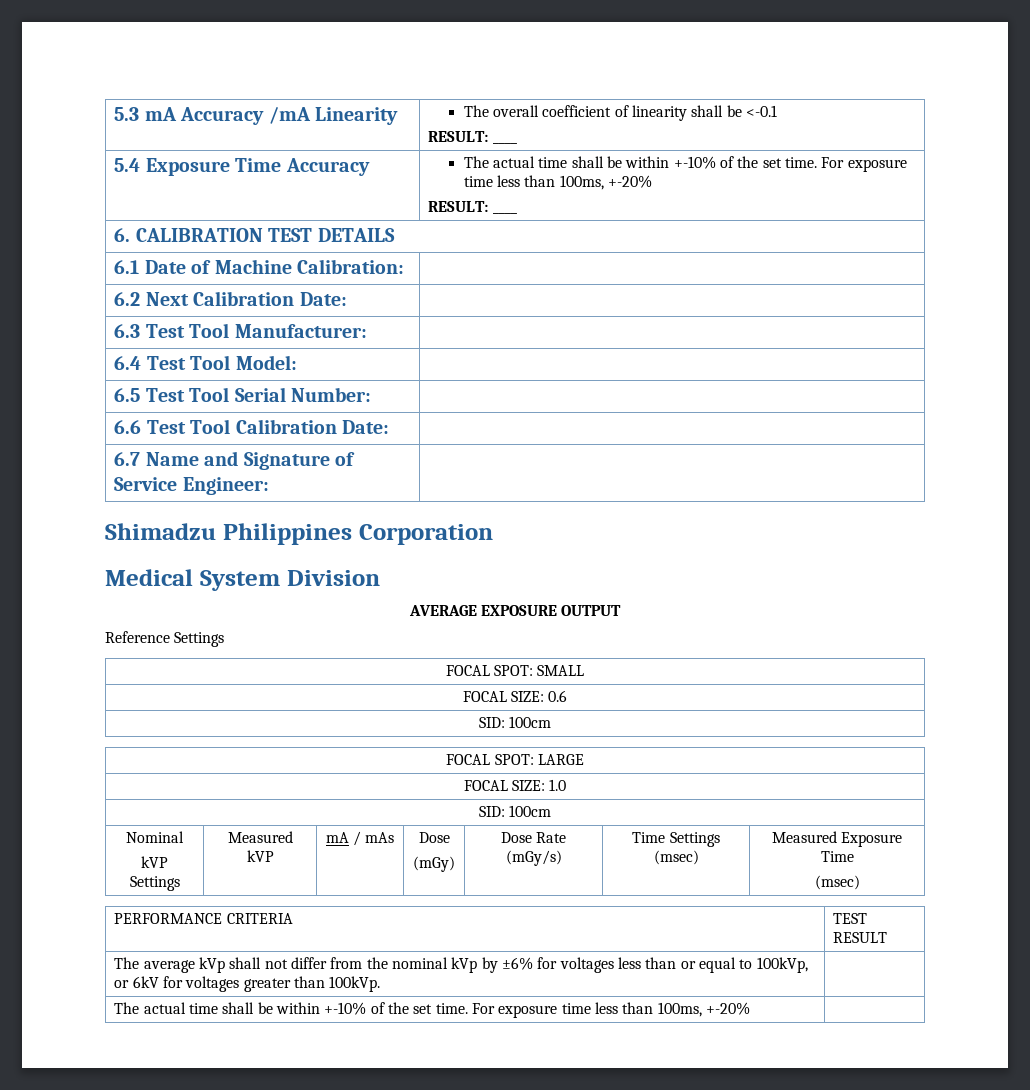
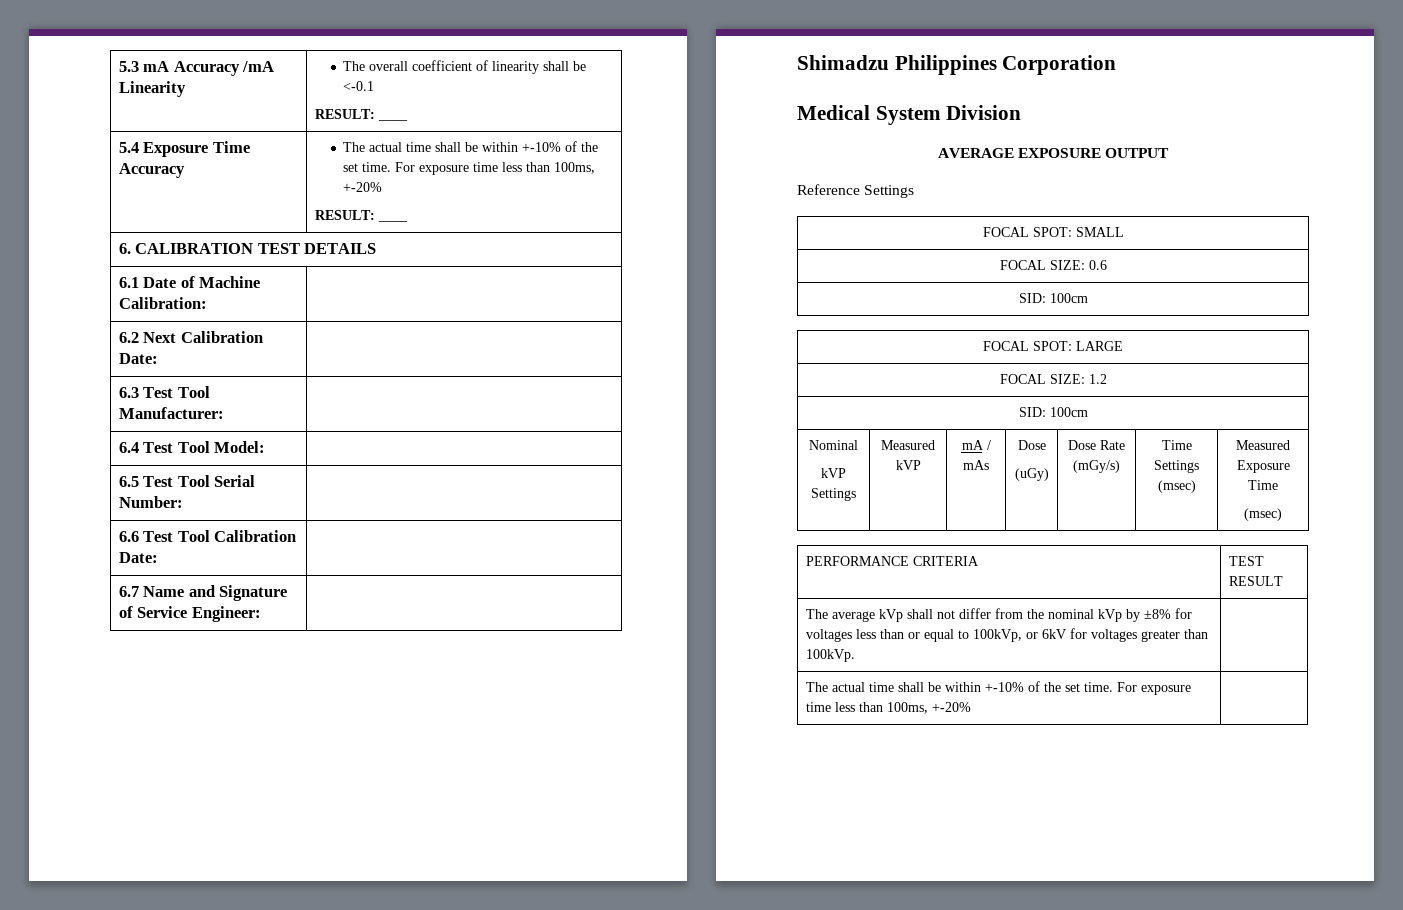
- FOCAL SIZE: 1.0
+ FOCAL SIZE: 1.2
  Nominal
  kVP Settings | Measured kVP | mA / mAs | Dose
- (mGy) | Dose Rate (mGy/s) | Time Settings (msec) | Measured Exposure Time
+ (uGy) | Dose Rate (mGy/s) | Time Settings (msec) | Measured Exposure Time
- The average kVp shall not differ from the nominal kVp by ±6% for voltages less than or equal to 100kVp, or 6kV for voltages greater than 100kVp. |
+ The average kVp shall not differ from the nominal kVp by ±8% for voltages less than or equal to 100kVp, or 6kV for voltages greater than 100kVp. |

